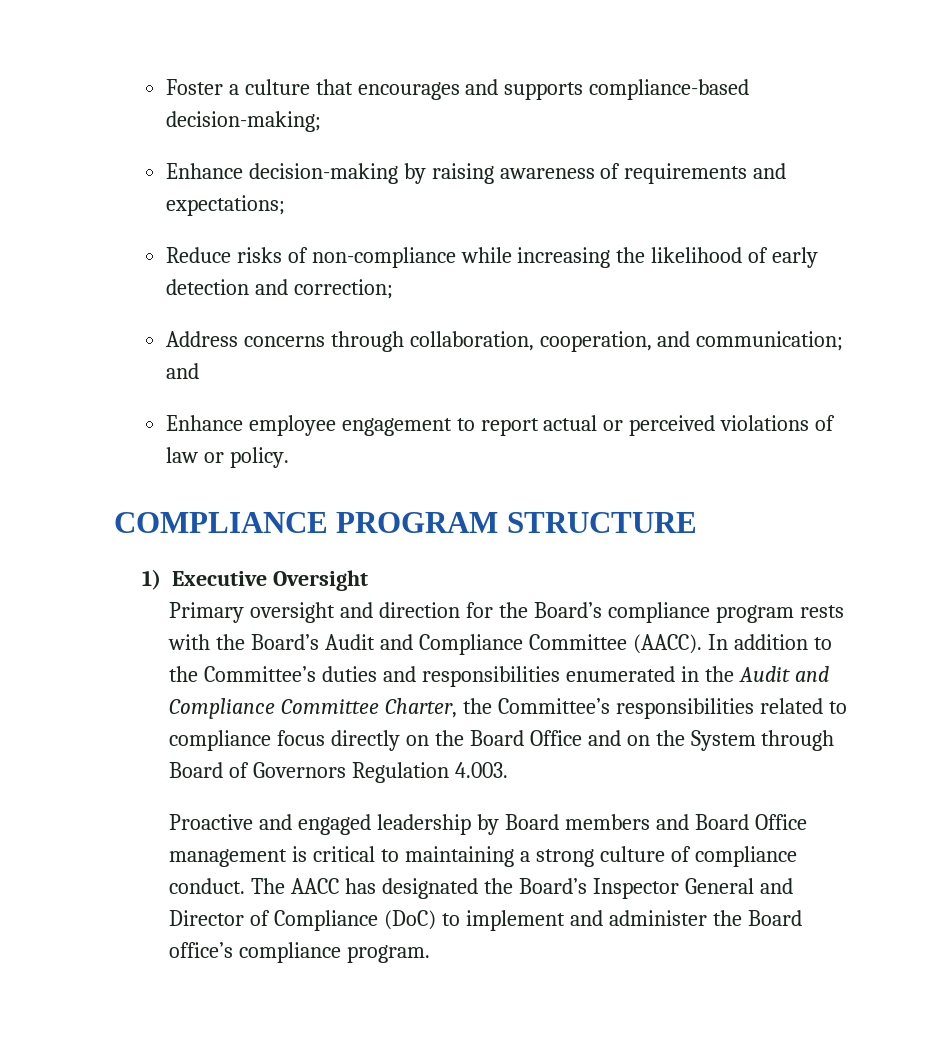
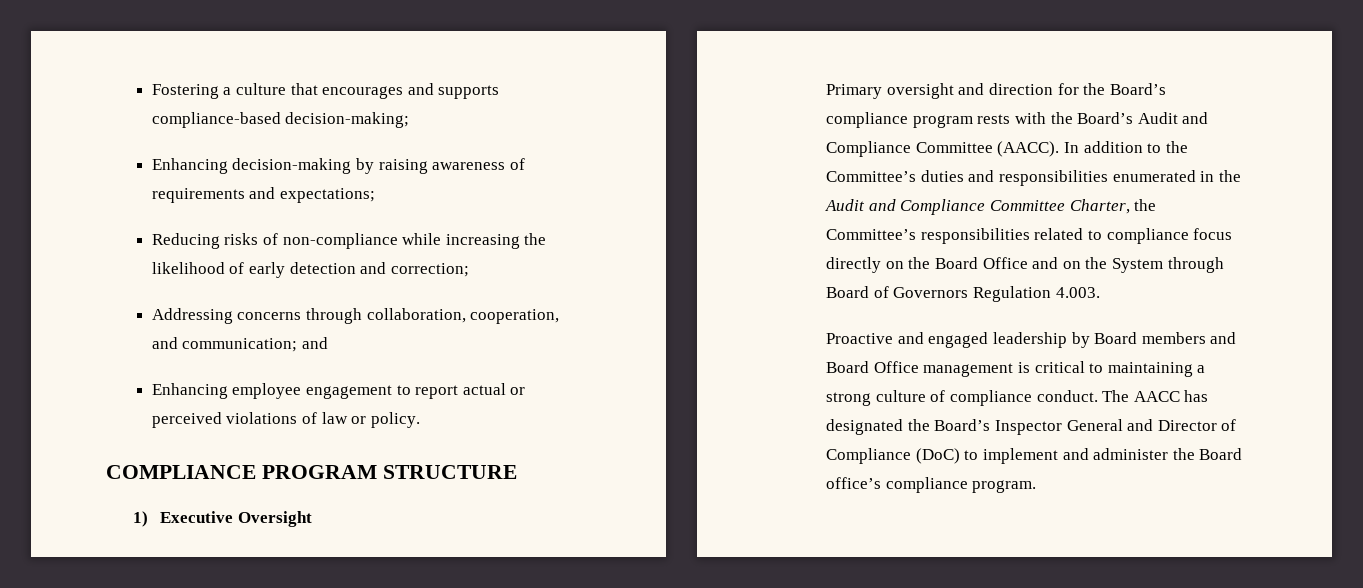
- Foster a culture that encourages and supports compliance-based decision-making;
+ Fostering a culture that encourages and supports compliance-based decision-making;
- Enhance decision-making by raising awareness of requirements and expectations;
+ Enhancing decision-making by raising awareness of requirements and expectations;
- Reduce risks of non-compliance while increasing the likelihood of early detection and correction;
+ Reducing risks of non-compliance while increasing the likelihood of early detection and correction;
- Address concerns through collaboration, cooperation, and communication; and
+ Addressing concerns through collaboration, cooperation, and communication; and
- Enhance employee engagement to report actual or perceived violations of law or policy.
+ Enhancing employee engagement to report actual or perceived violations of law or policy.

